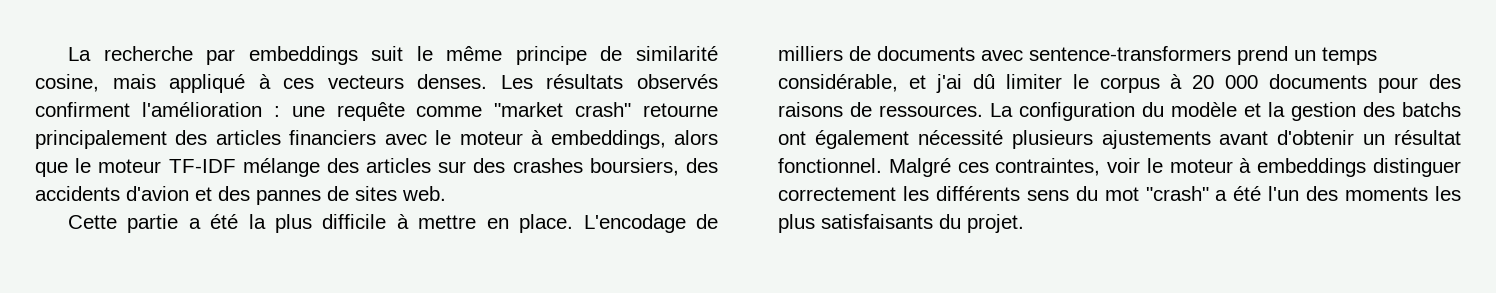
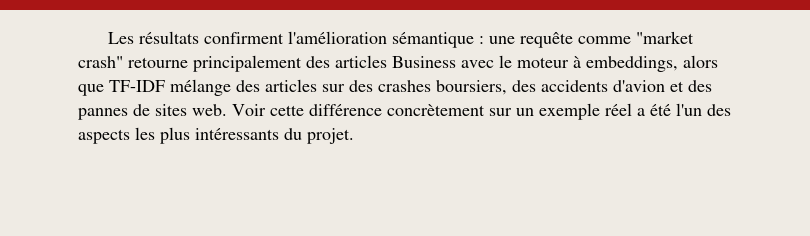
- La recherche par embeddings suit le même principe de similarité cosine, mais appliqué à ces vecteurs denses. Les résultats observés confirment l'amélioration : une requête comme "market crash" retourne principalement des articles financiers avec le moteur à embeddings, alors que le moteur TF-IDF mélange des articles sur des crashes boursiers, des accidents d'avion et des pannes de sites web.
- Cette partie a été la plus difficile à mettre en place. L'encodage de milliers de documents avec sentence-transformers prend un temps considérable, et j'ai dû limiter le corpus à 20 000 documents pour des raisons de ressources. La configuration du modèle et la gestion des batchs ont également nécessité plusieurs ajustements avant d'obtenir un résultat fonctionnel. Malgré ces contraintes, voir le moteur à embeddings distinguer correctement les différents sens du mot "crash" a été l'un des moments les plus satisfaisants du projet.
+ Les résultats confirment l'amélioration sémantique : une requête comme "market crash" retourne principalement des articles Business avec le moteur à embeddings, alors que TF-IDF mélange des articles sur des crashes boursiers, des accidents d'avion et des pannes de sites web. Voir cette différence concrètement sur un exemple réel a été l'un des aspects les plus intéressants du projet.

